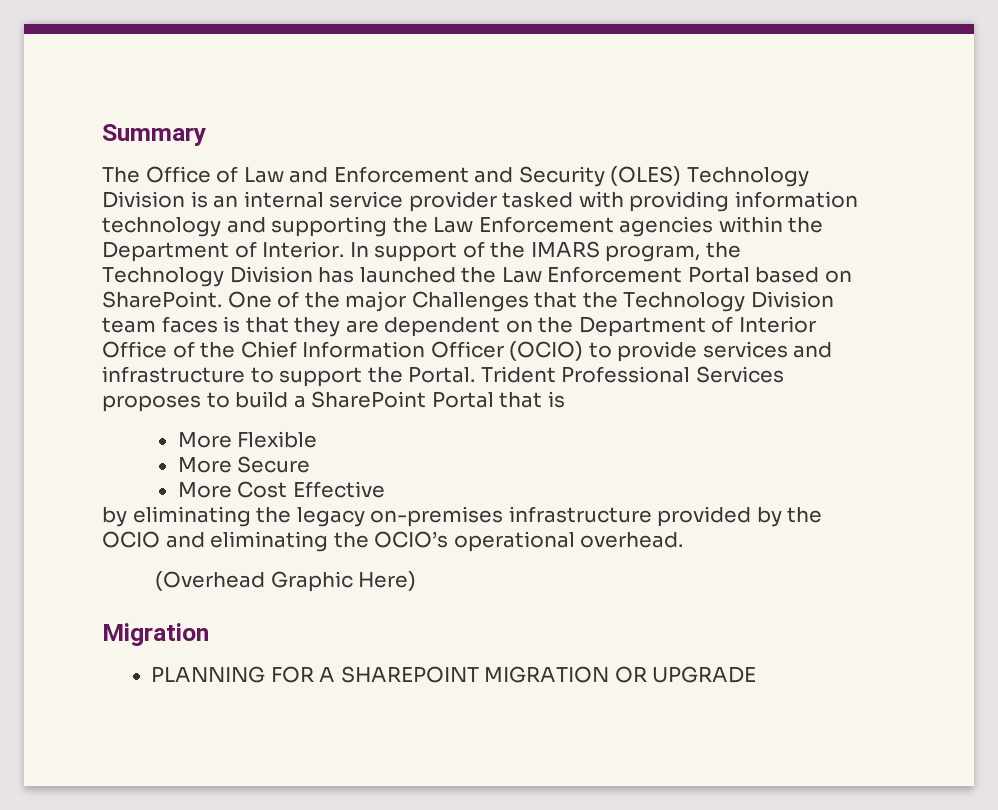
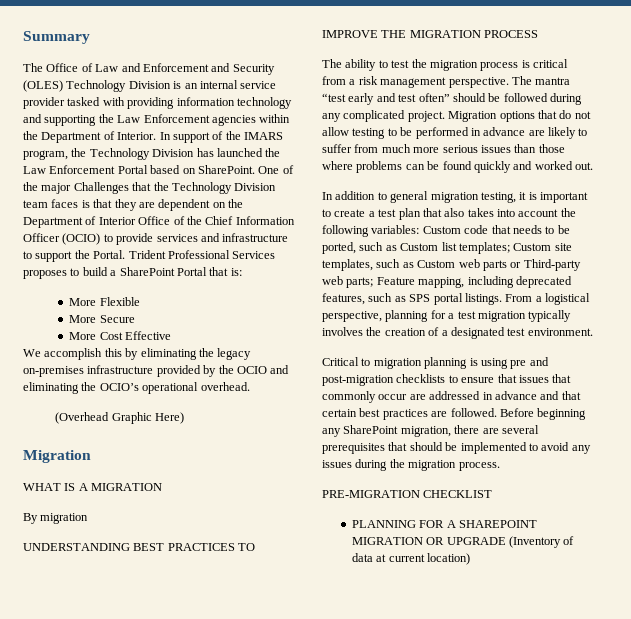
- Trident Professional Services proposes to build a SharePoint Portal that is
+ Trident Professional Services proposes to build a SharePoint Portal that is:
- by eliminating the legacy on-premises infrastructure provided by the OCIO and eliminating the OCIO’s operational overhead.
+ We accomplish this by eliminating the legacy on-premises infrastructure provided by the OCIO and eliminating the OCIO’s operational overhead.
+ WHAT IS A MIGRATION
+ By migration
+ UNDERSTANDING BEST PRACTICES TO IMPROVE THE MIGRATION PROCESS
+ The ability to test the migration process is critical from a risk management perspective. The mantra “test early and test often” should be followed during any complicated project. Migration options that do not allow testing to be performed in advance are likely to suffer from much more serious issues than those where problems can be found quickly and worked out.
+ In addition to general migration testing, it is important to create a test plan that also takes into account the following variables: Custom code that needs to be ported, such as Custom list templates; Custom site templates, such as Custom web parts or Third-party web parts; Feature mapping, including deprecated features, such as SPS portal listings. From a logistical perspective, planning for a test migration typically involves the creation of a designated test environment.
+ Critical to migration planning is using pre and post-migration checklists to ensure that issues that commonly occur are addressed in advance and that certain best practices are followed. Before beginning any SharePoint migration, there are several prerequisites that should be implemented to avoid any issues during the migration process.
+ PRE-MIGRATION CHECKLIST
- PLANNING FOR A SHAREPOINT MIGRATION OR UPGRADE
+ PLANNING FOR A SHAREPOINT MIGRATION OR UPGRADE (Inventory of data at current location)

